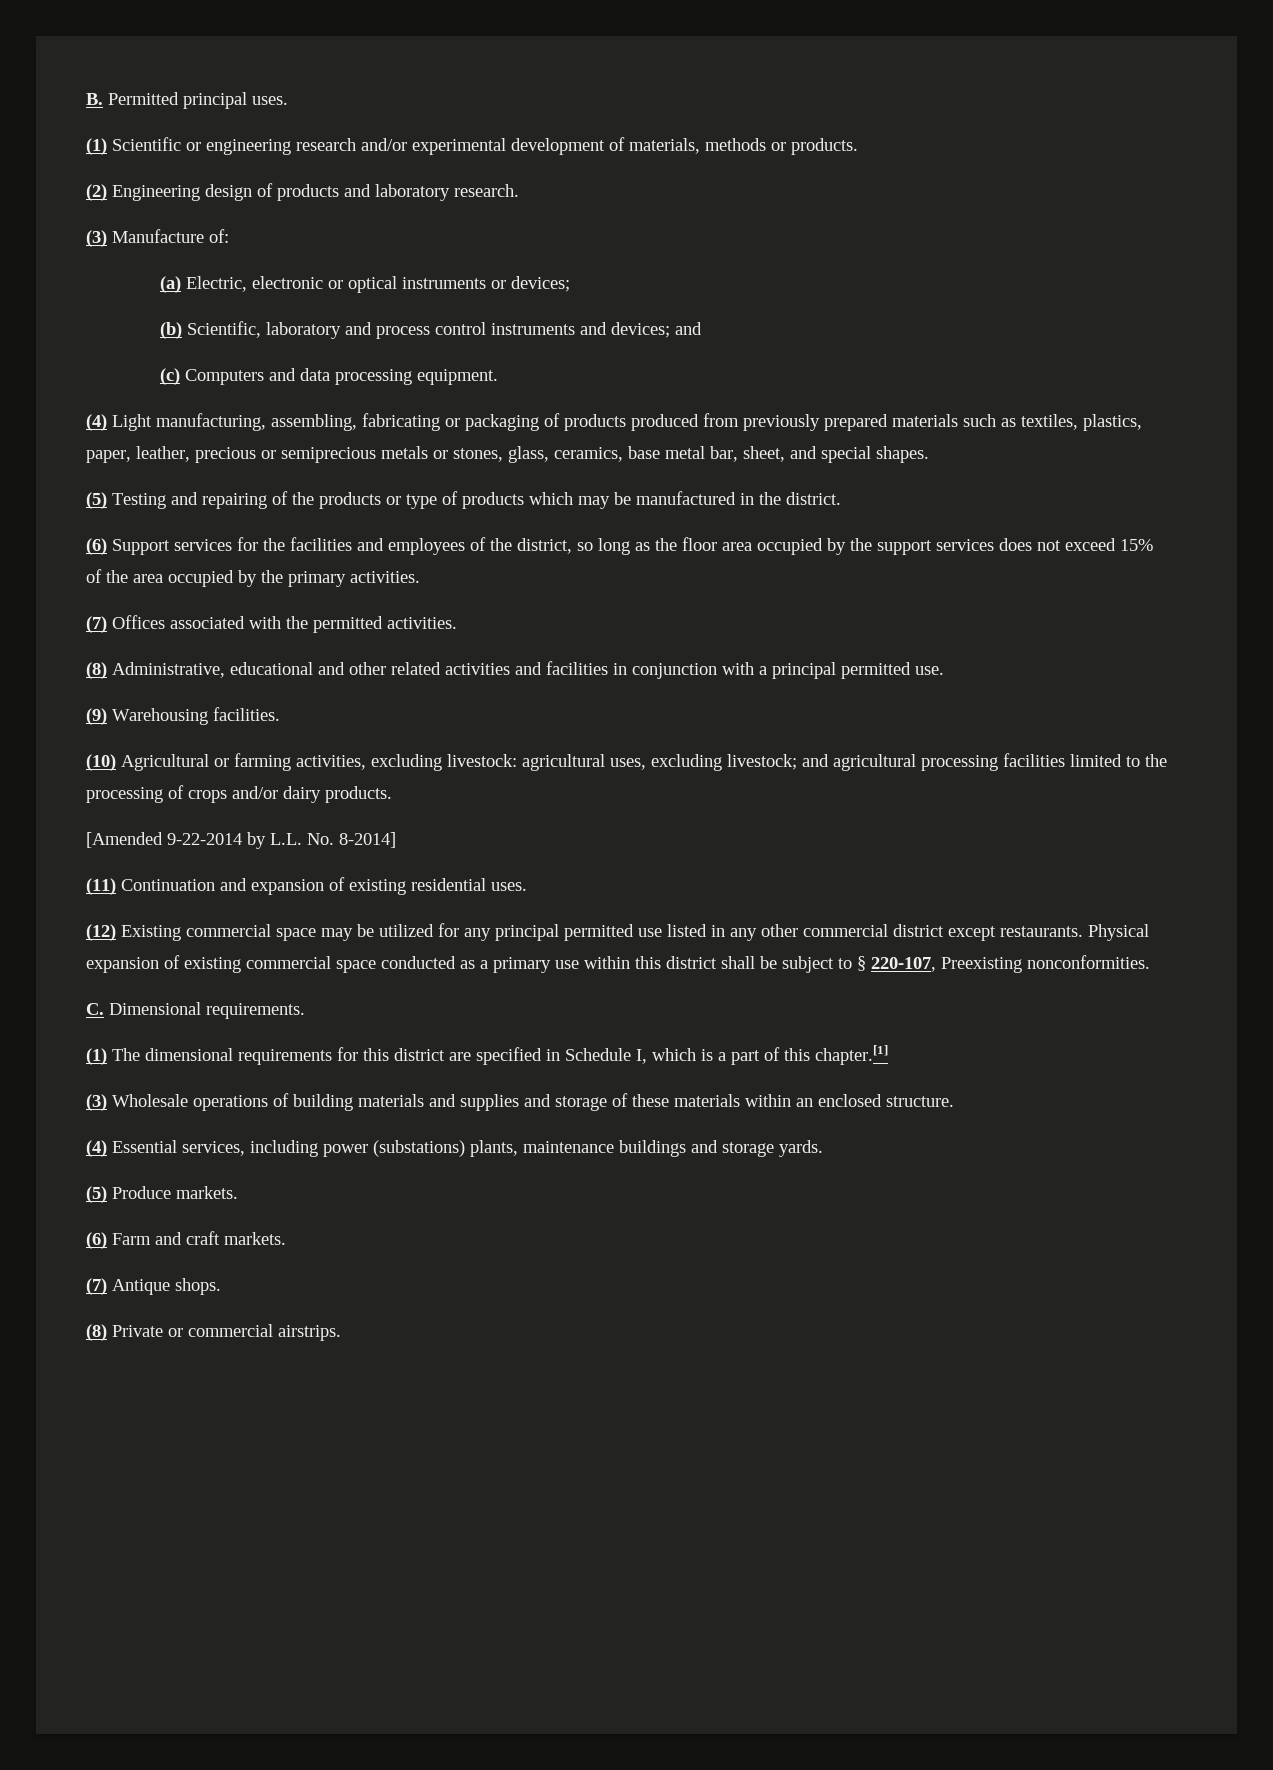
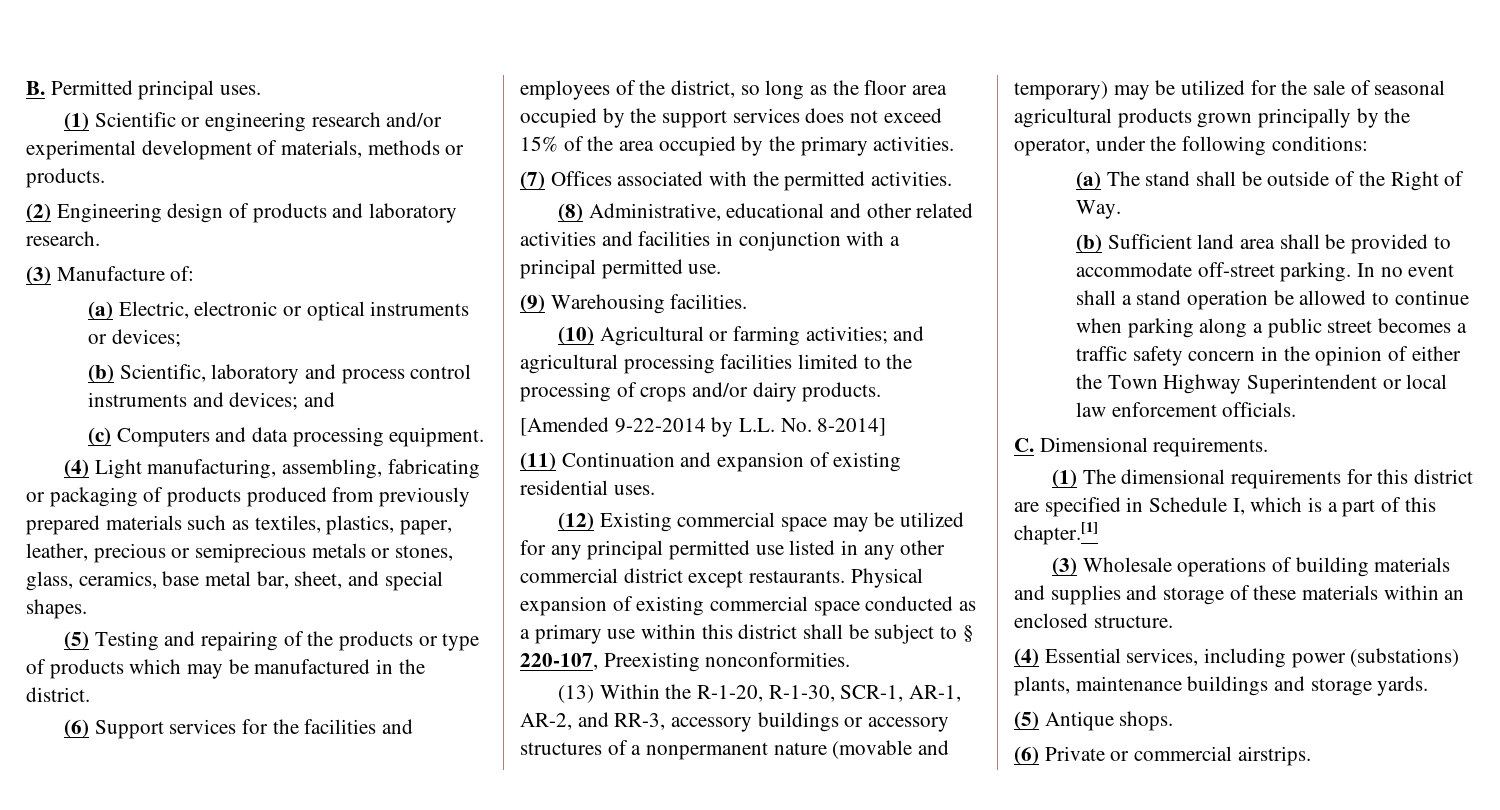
- (10) Agricultural or farming activities, excluding livestock: agricultural uses, excluding livestock; and agricultural processing facilities limited to the processing of crops and/or dairy products.
+ (10) Agricultural or farming activities; and agricultural processing facilities limited to the processing of crops and/or dairy products.
+ (13) Within the R-1-20, R-1-30, SCR-1, AR-1, AR-2, and RR-3, accessory buildings or accessory structures of a nonpermanent nature (movable and temporary) may be utilized for the sale of seasonal agricultural products grown principally by the operator, under the following conditions:
+ (a) The stand shall be outside of the Right of Way.
+ (b) Sufficient land area shall be provided to accommodate off-street parking. In no event shall a stand operation be allowed to continue when parking along a public street becomes a traffic safety concern in the opinion of either the Town Highway Superintendent or local law enforcement officials.
- (5) Produce markets.
- (6) Farm and craft markets.
- (7) Antique shops.
+ (5) Antique shops.
- (8) Private or commercial airstrips.
+ (6) Private or commercial airstrips.

